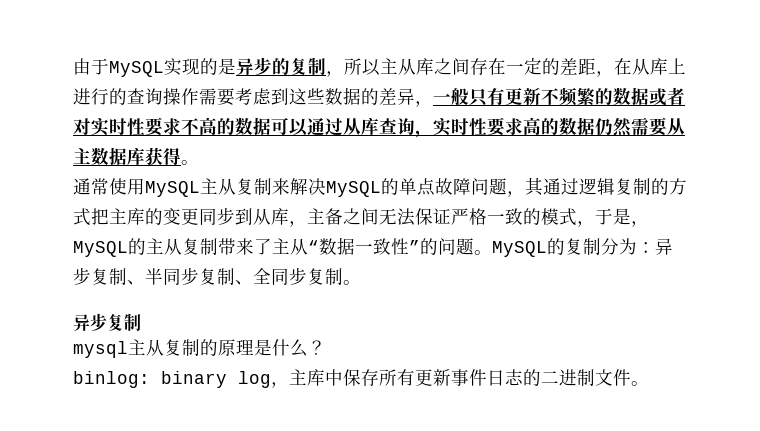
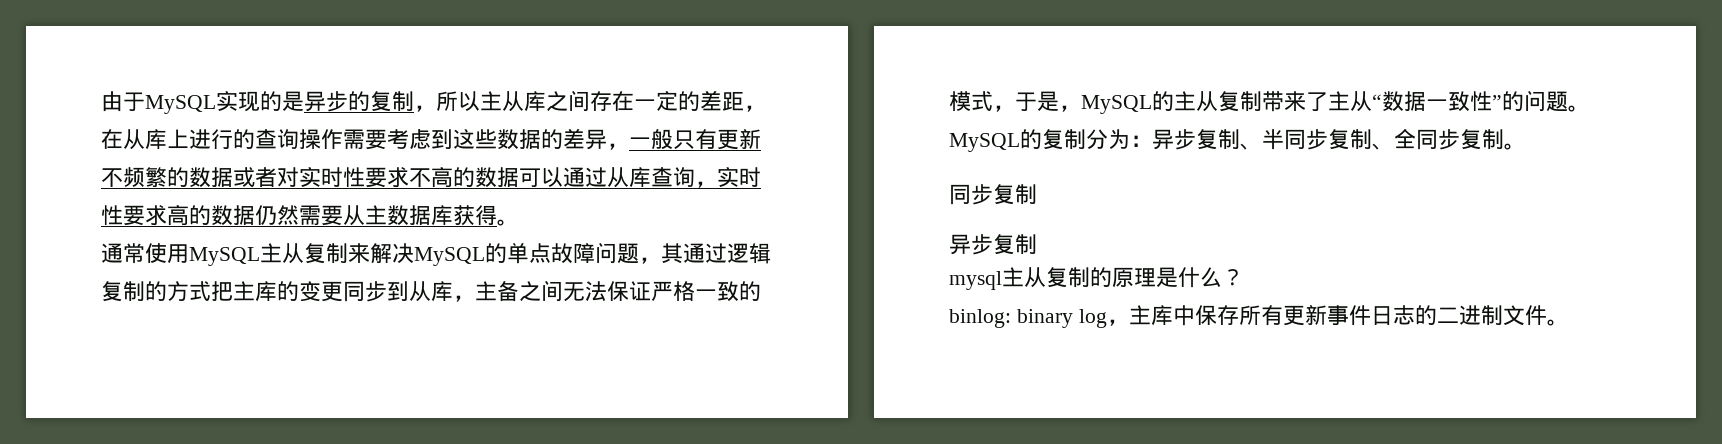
  MySQL的复制分为：异步复制、半同步复制、全同步复制。
+ 同步复制

